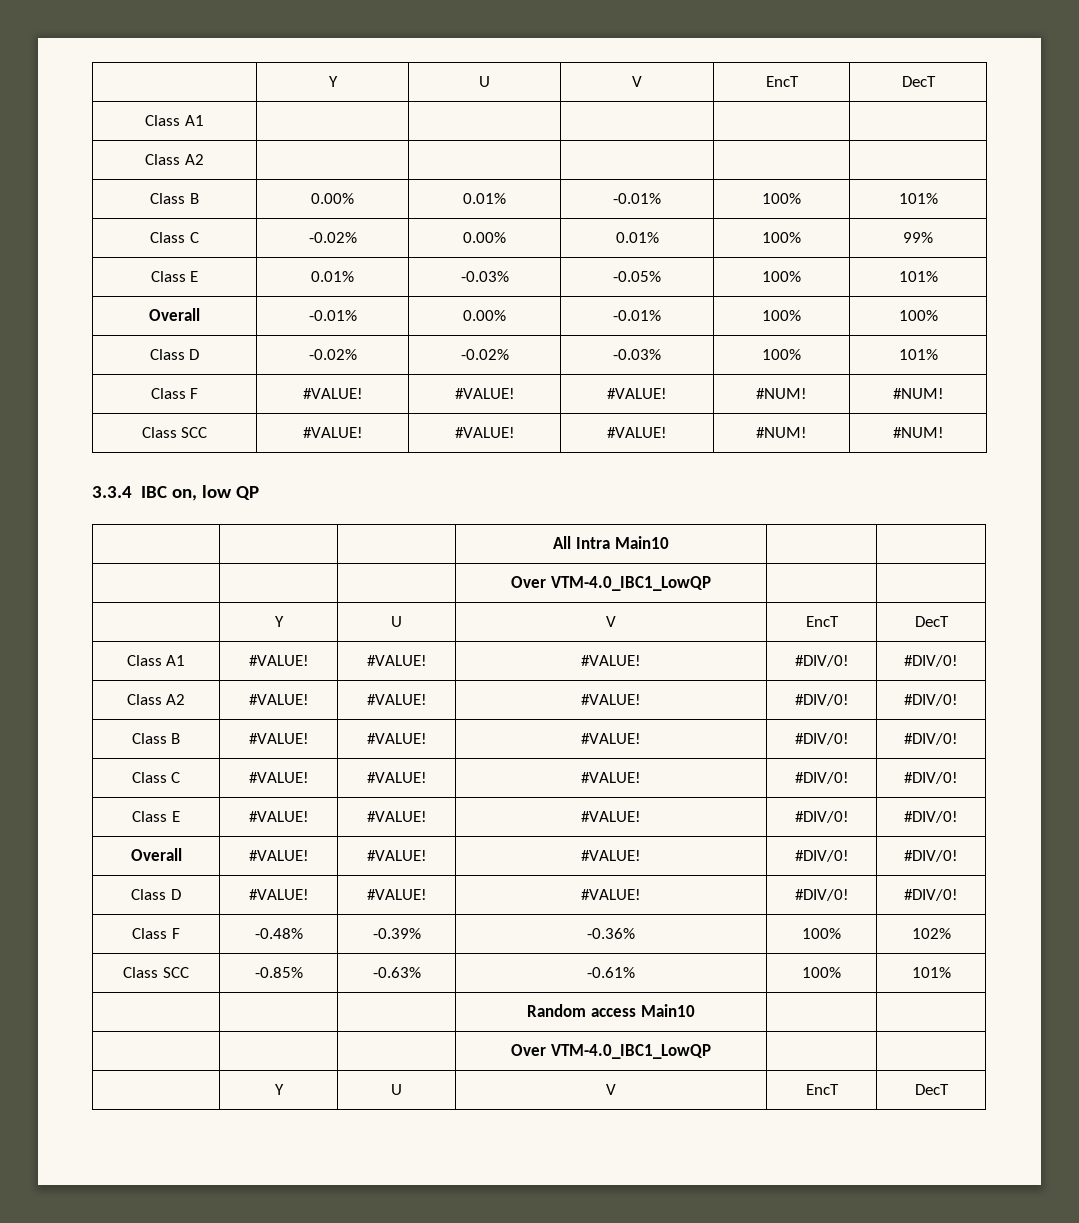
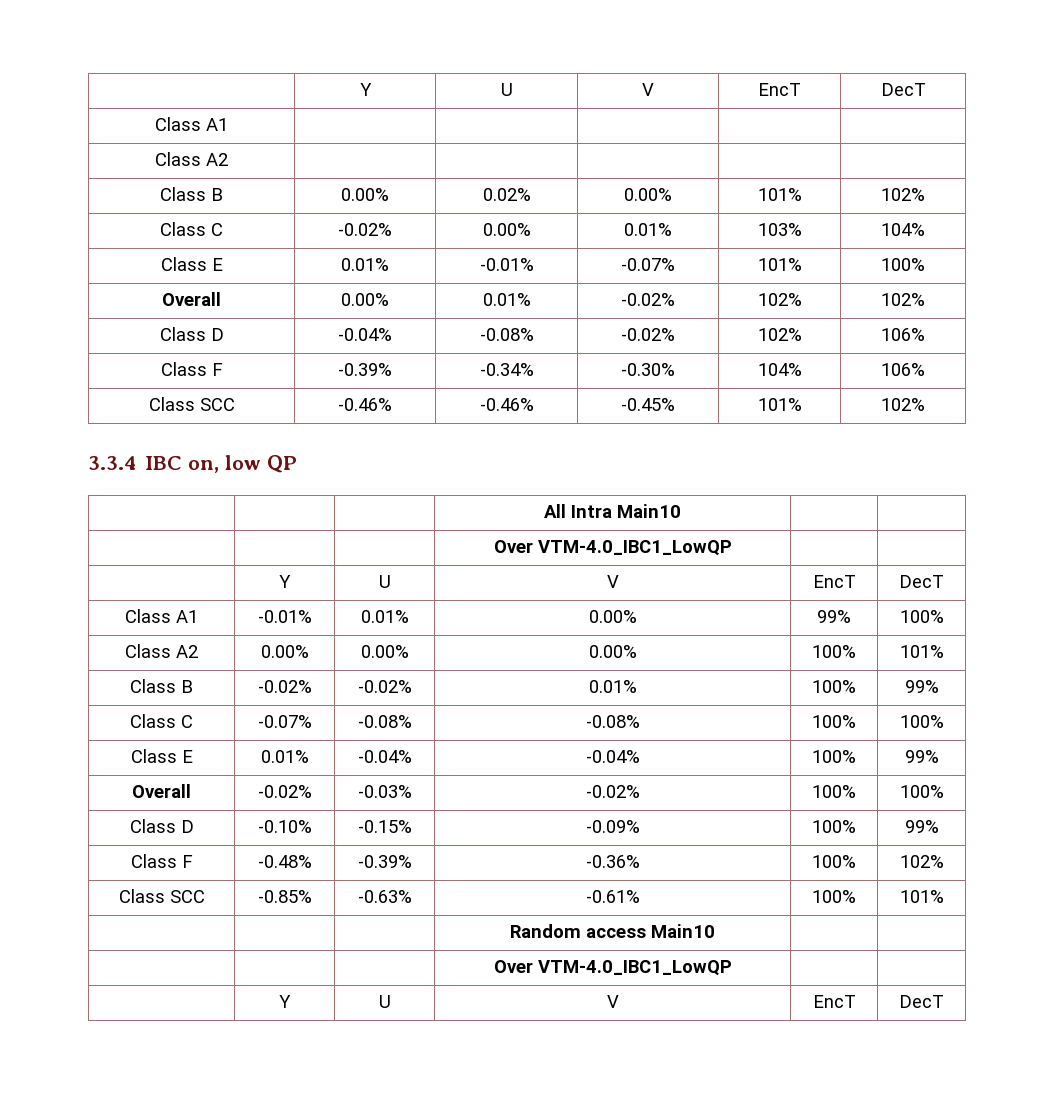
- Class B | 0.00% | 0.01% | -0.01% | 100% | 101%
+ Class B | 0.00% | 0.02% | 0.00% | 101% | 102%
- Class C | -0.02% | 0.00% | 0.01% | 100% | 99%
- Class E | 0.01% | -0.03% | -0.05% | 100% | 101%
- Overall | -0.01% | 0.00% | -0.01% | 100% | 100%
- Class D | -0.02% | -0.02% | -0.03% | 100% | 101%
- Class F | #VALUE! | #VALUE! | #VALUE! | #NUM! | #NUM!
- Class SCC | #VALUE! | #VALUE! | #VALUE! | #NUM! | #NUM!
+ Class C | -0.02% | 0.00% | 0.01% | 103% | 104%
+ Class E | 0.01% | -0.01% | -0.07% | 101% | 100%
+ Overall | 0.00% | 0.01% | -0.02% | 102% | 102%
+ Class D | -0.04% | -0.08% | -0.02% | 102% | 106%
+ Class F | -0.39% | -0.34% | -0.30% | 104% | 106%
+ Class SCC | -0.46% | -0.46% | -0.45% | 101% | 102%
- Class A1 | #VALUE! | #VALUE! | #VALUE! | #DIV/0! | #DIV/0!
- Class A2 | #VALUE! | #VALUE! | #VALUE! | #DIV/0! | #DIV/0!
- Class B | #VALUE! | #VALUE! | #VALUE! | #DIV/0! | #DIV/0!
- Class C | #VALUE! | #VALUE! | #VALUE! | #DIV/0! | #DIV/0!
- Class E | #VALUE! | #VALUE! | #VALUE! | #DIV/0! | #DIV/0!
- Overall | #VALUE! | #VALUE! | #VALUE! | #DIV/0! | #DIV/0!
- Class D | #VALUE! | #VALUE! | #VALUE! | #DIV/0! | #DIV/0!
+ Class A1 | -0.01% | 0.01% | 0.00% | 99% | 100%
+ Class A2 | 0.00% | 0.00% | 0.00% | 100% | 101%
+ Class B | -0.02% | -0.02% | 0.01% | 100% | 99%
+ Class C | -0.07% | -0.08% | -0.08% | 100% | 100%
+ Class E | 0.01% | -0.04% | -0.04% | 100% | 99%
+ Overall | -0.02% | -0.03% | -0.02% | 100% | 100%
+ Class D | -0.10% | -0.15% | -0.09% | 100% | 99%

